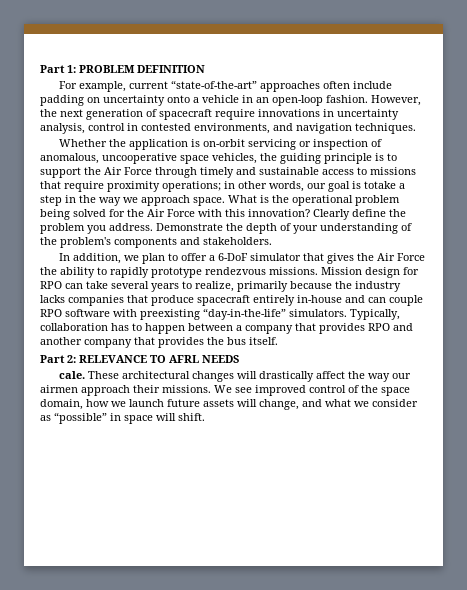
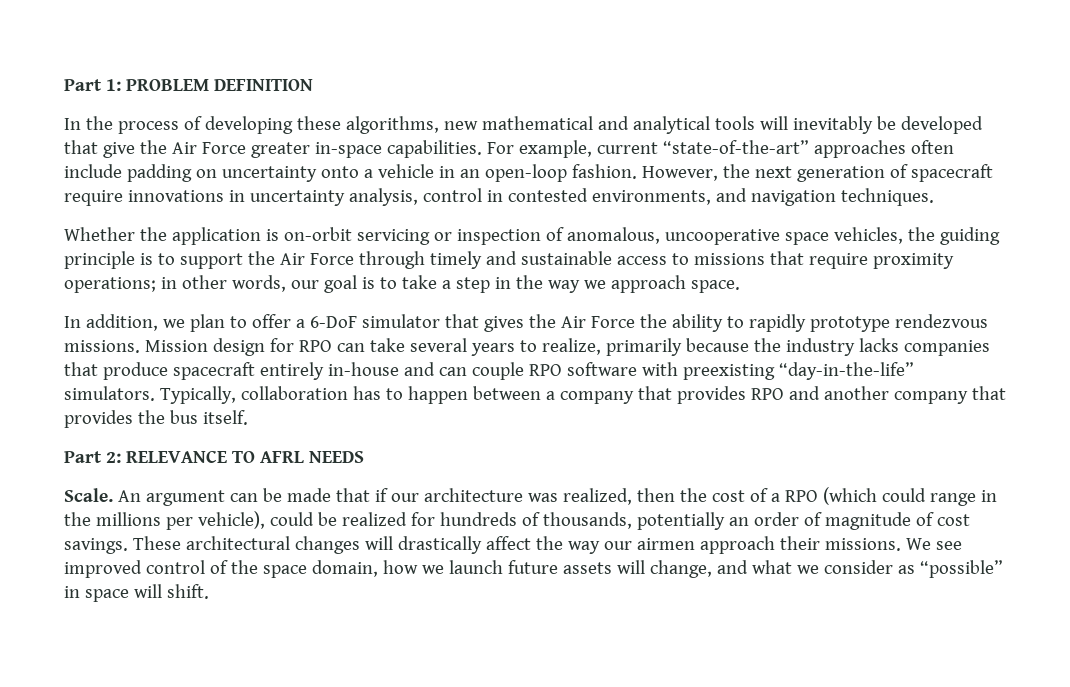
+ In the process of developing these algorithms, new mathematical and analytical tools will inevitably be developed that give the Air Force greater in-space capabilities.
- Whether the application is on-orbit servicing or inspection of anomalous, uncooperative space vehicles, the guiding principle is to support the Air Force through timely and sustainable access to missions that require proximity operations; in other words, our goal is totake a step in the way we approach space. What is the operational problem being solved for the Air Force with this innovation? Clearly define the problem you address. Demonstrate the depth of your understanding of the problem's components and stakeholders.
+ Whether the application is on-orbit servicing or inspection of anomalous, uncooperative space vehicles, the guiding principle is to support the Air Force through timely and sustainable access to missions that require proximity operations; in other words, our goal is to take a step in the way we approach space.
- cale.
+ Scale. An argument can be made that if our architecture was realized, then the cost of a RPO (which could range in the millions per vehicle), could be realized for hundreds of thousands, potentially an order of magnitude of cost savings.

